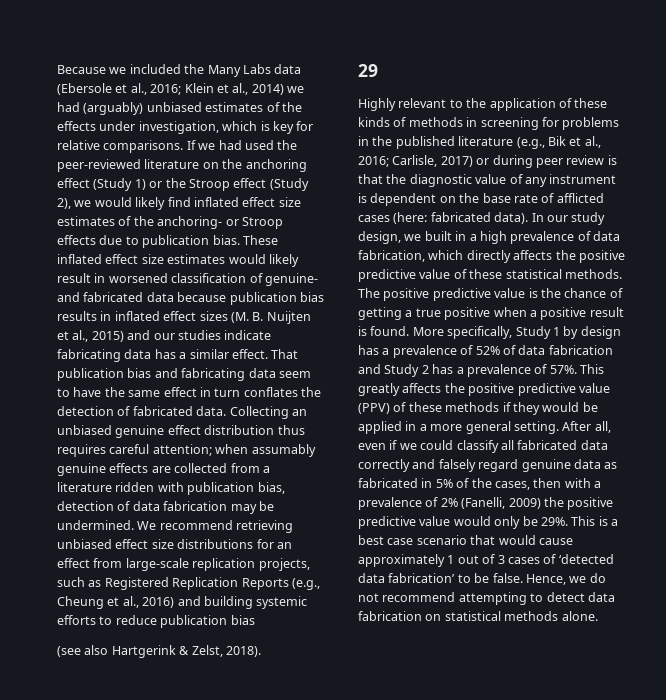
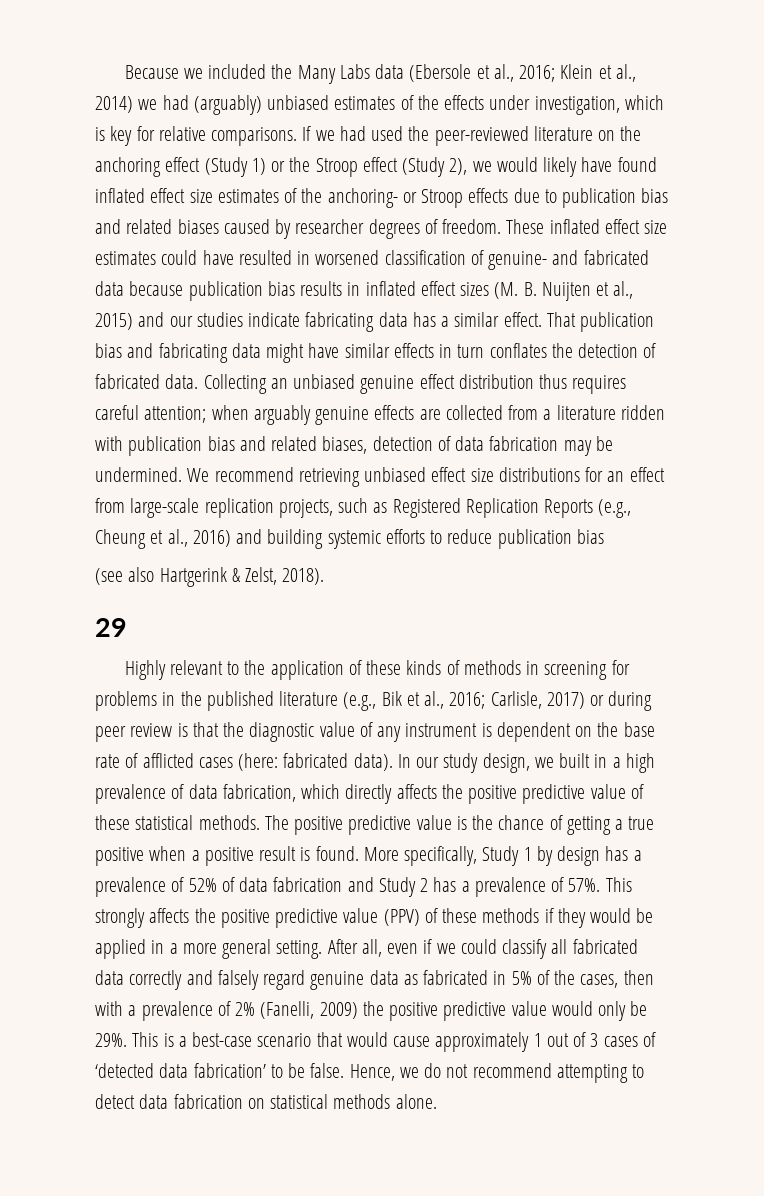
- If we had used the peer-reviewed literature on the anchoring effect (Study 1) or the Stroop effect (Study 2), we would likely find inflated effect size estimates of the anchoring- or Stroop effects due to publication bias.
+ If we had used the peer-reviewed literature on the anchoring effect (Study 1) or the Stroop effect (Study 2), we would likely have found inflated effect size estimates of the anchoring- or Stroop effects due to publication bias and related biases caused by researcher degrees of freedom.
- These inflated effect size estimates would likely result in worsened classification of genuine- and fabricated data because publication bias results in inflated effect sizes (M. B. Nuijten et al., 2015) and our studies indicate fabricating data has a similar effect.
+ These inflated effect size estimates could have resulted in worsened classification of genuine- and fabricated data because publication bias results in inflated effect sizes (M. B. Nuijten et al., 2015) and our studies indicate fabricating data has a similar effect.
- That publication bias and fabricating data seem to have the same effect in turn conflates the detection of fabricated data.
+ That publication bias and fabricating data might have similar effects in turn conflates the detection of fabricated data.
- Collecting an unbiased genuine effect distribution thus requires careful attention; when assumably genuine effects are collected from a literature ridden with publication bias, detection of data fabrication may be undermined.
+ Collecting an unbiased genuine effect distribution thus requires careful attention; when arguably genuine effects are collected from a literature ridden with publication bias and related biases, detection of data fabrication may be undermined.
- This greatly affects the positive predictive value (PPV) of these methods if they would be applied in a more general setting.
+ This strongly affects the positive predictive value (PPV) of these methods if they would be applied in a more general setting.
- This is a best case scenario that would cause approximately 1 out of 3 cases of ‘detected data fabrication’ to be false.
+ This is a best-case scenario that would cause approximately 1 out of 3 cases of ‘detected data fabrication’ to be false.

